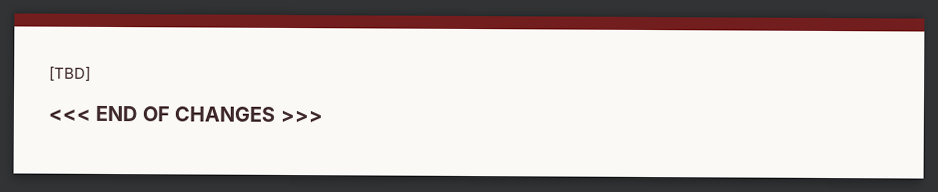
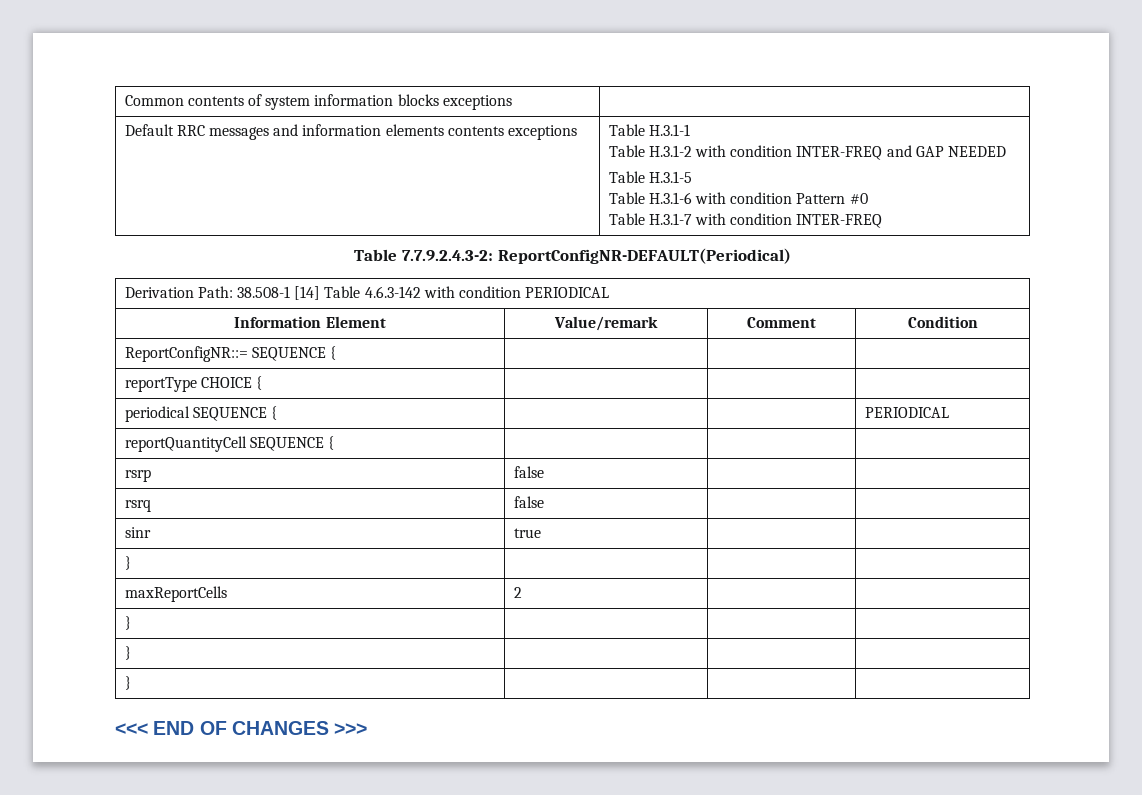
- [TBD]
+ Common contents of system information blocks exceptions |
+ Default RRC messages and information elements contents exceptions | Table H.3.1-1
+ Table H.3.1-2 with condition INTER-FREQ and GAP NEEDED
+ Table H.3.1-5
+ Table H.3.1-6 with condition Pattern #0
+ Table H.3.1-7 with condition INTER-FREQ
+ Table 7.7.9.2.4.3-2: ReportConfigNR-DEFAULT(Periodical)
+ Derivation Path: 38.508-1 [14] Table 4.6.3-142 with condition PERIODICAL
+ Information Element | Value/remark | Comment | Condition
+ ReportConfigNR::= SEQUENCE { | | |
+ reportType CHOICE { | | |
+ periodical SEQUENCE { | | | PERIODICAL
+ reportQuantityCell SEQUENCE { | | |
+ rsrp | false | |
+ rsrq | false | |
+ sinr | true | |
+ } | | |
+ maxReportCells | 2 | |
+ } | | |
+ } | | |
+ } | | |

